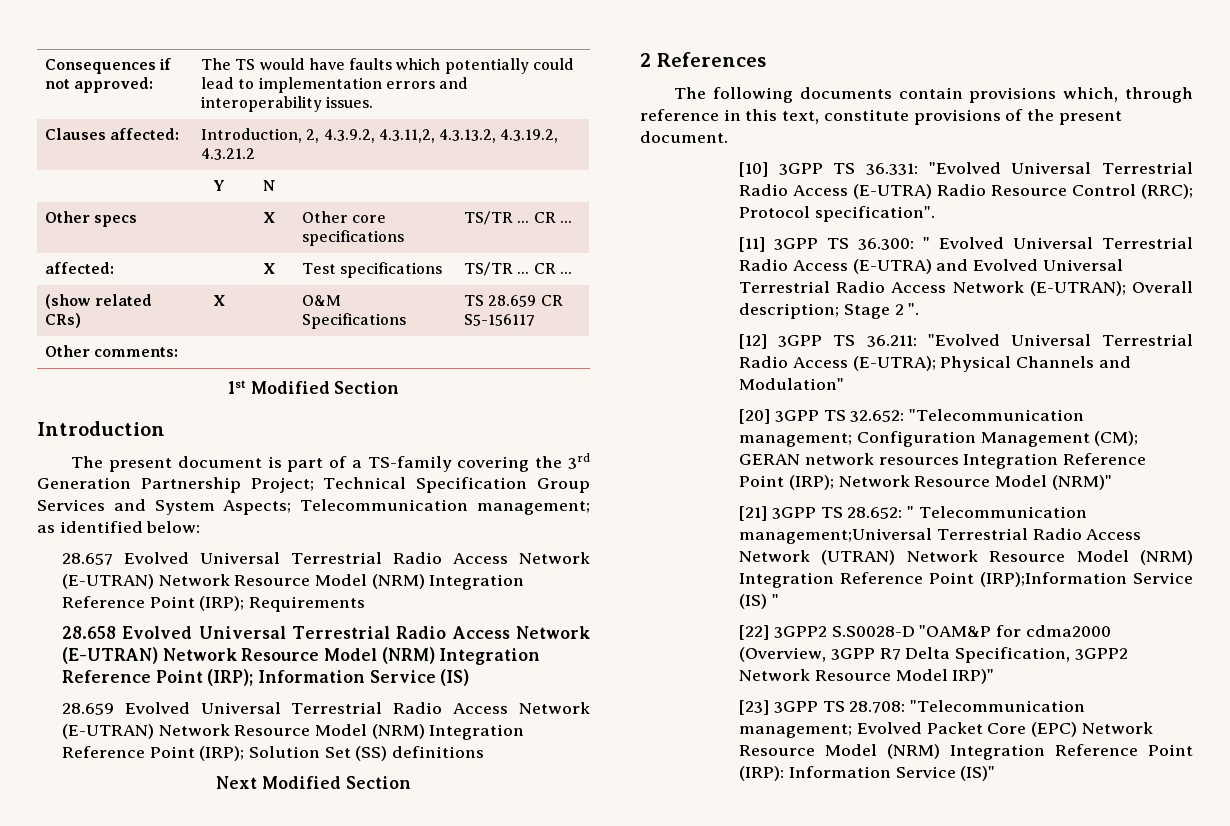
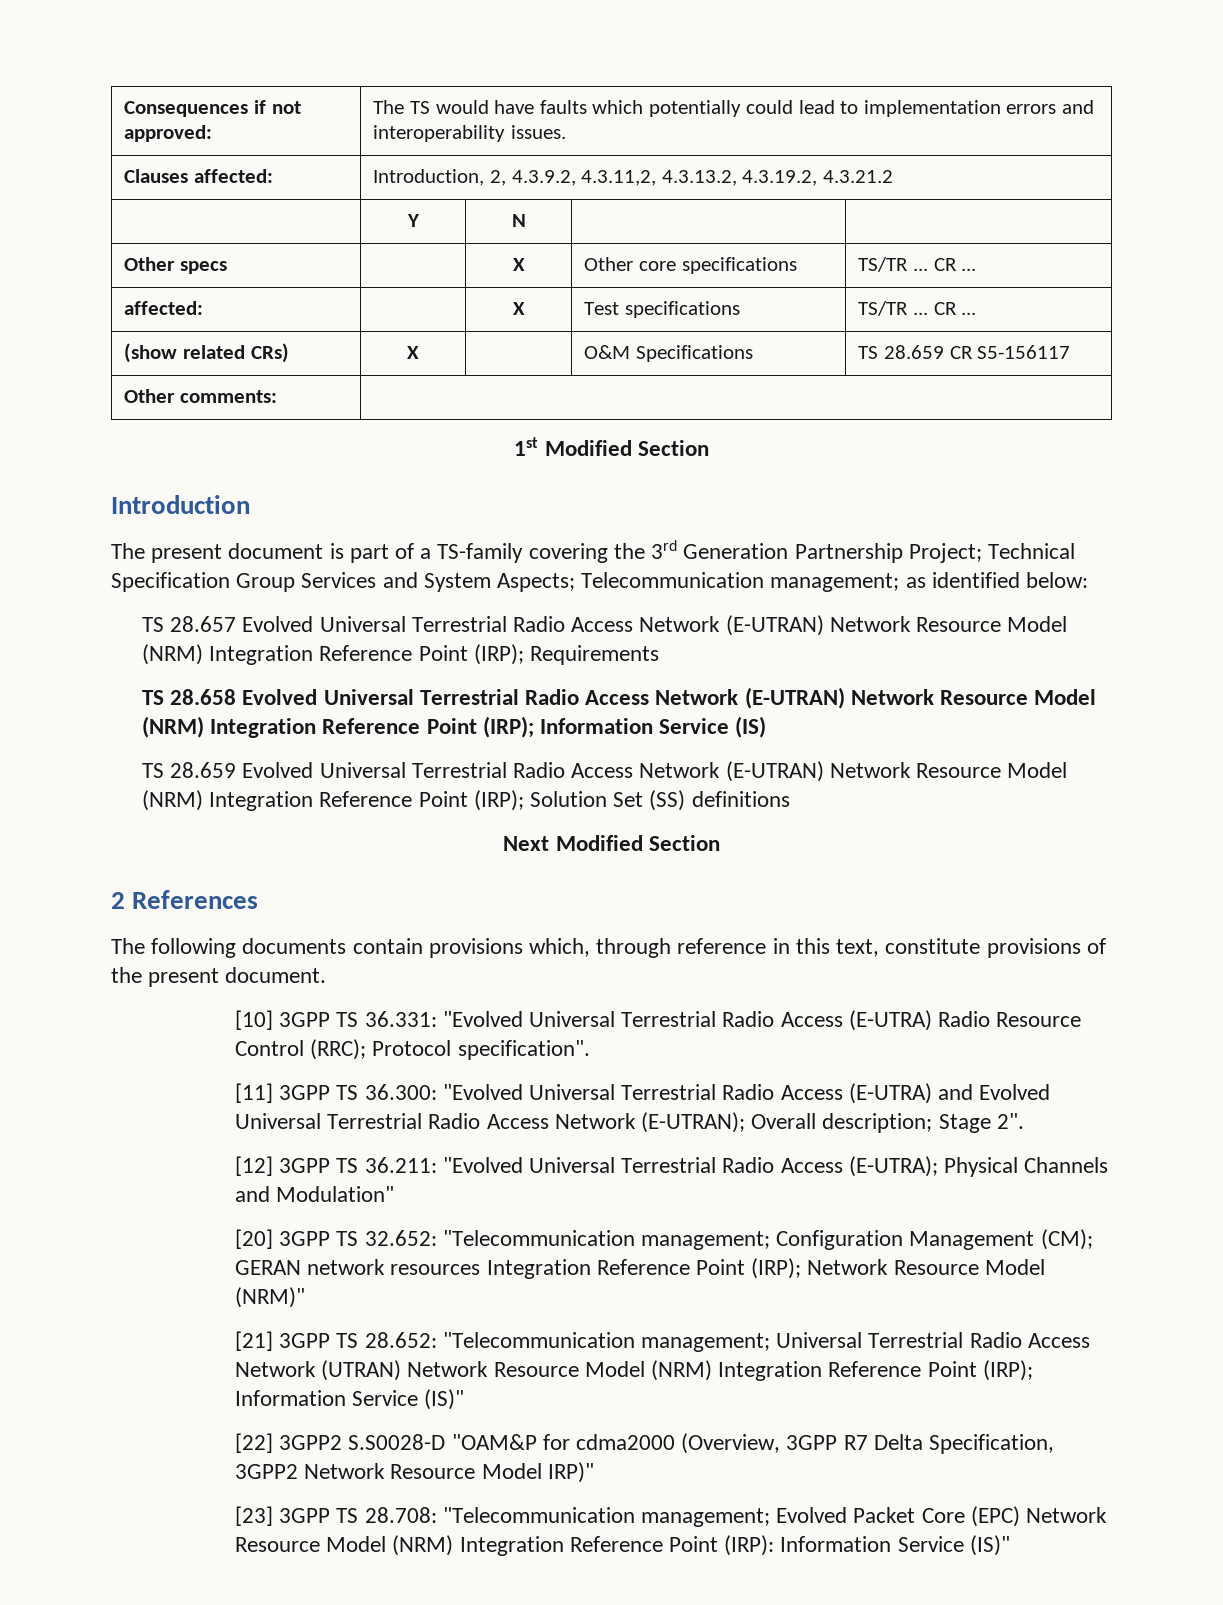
- 28.657 Evolved Universal Terrestrial Radio Access Network (E-UTRAN) Network Resource Model (NRM) Integration Reference Point (IRP); Requirements
+ TS 28.657 Evolved Universal Terrestrial Radio Access Network (E-UTRAN) Network Resource Model (NRM) Integration Reference Point (IRP); Requirements
- 28.658 Evolved Universal Terrestrial Radio Access Network (E-UTRAN) Network Resource Model (NRM) Integration Reference Point (IRP); Information Service (IS)
+ TS 28.658 Evolved Universal Terrestrial Radio Access Network (E-UTRAN) Network Resource Model (NRM) Integration Reference Point (IRP); Information Service (IS)
- 28.659 Evolved Universal Terrestrial Radio Access Network (E-UTRAN) Network Resource Model (NRM) Integration Reference Point (IRP); Solution Set (SS) definitions
+ TS 28.659 Evolved Universal Terrestrial Radio Access Network (E-UTRAN) Network Resource Model (NRM) Integration Reference Point (IRP); Solution Set (SS) definitions
- [11] 3GPP TS 36.300: " Evolved Universal Terrestrial Radio Access (E-UTRA) and Evolved Universal Terrestrial Radio Access Network (E-UTRAN); Overall description; Stage 2 ".
+ [11] 3GPP TS 36.300: "Evolved Universal Terrestrial Radio Access (E-UTRA) and Evolved Universal Terrestrial Radio Access Network (E-UTRAN); Overall description; Stage 2".
- [21] 3GPP TS 28.652: " Telecommunication management;Universal Terrestrial Radio Access Network (UTRAN) Network Resource Model (NRM) Integration Reference Point (IRP);Information Service (IS) "
+ [21] 3GPP TS 28.652: "Telecommunication management; Universal Terrestrial Radio Access Network (UTRAN) Network Resource Model (NRM) Integration Reference Point (IRP); Information Service (IS)"

